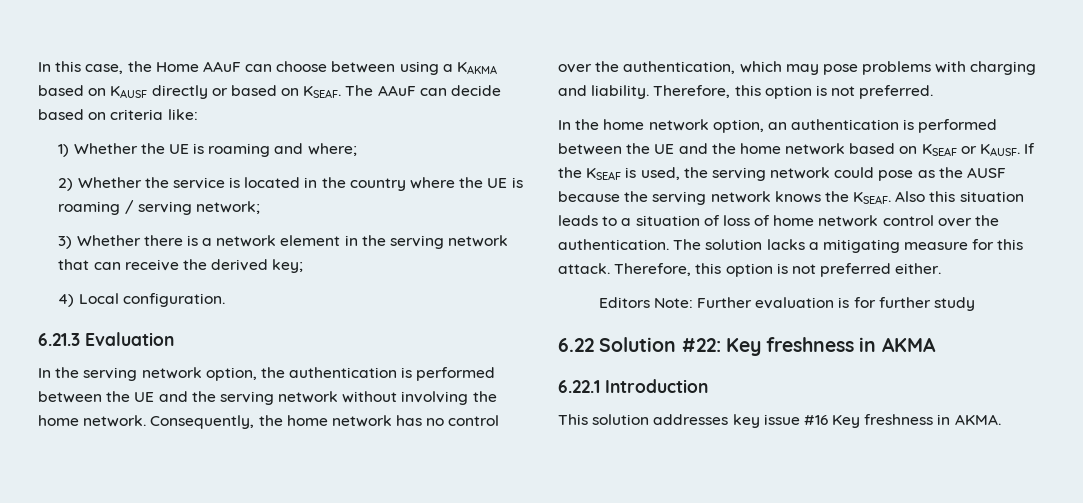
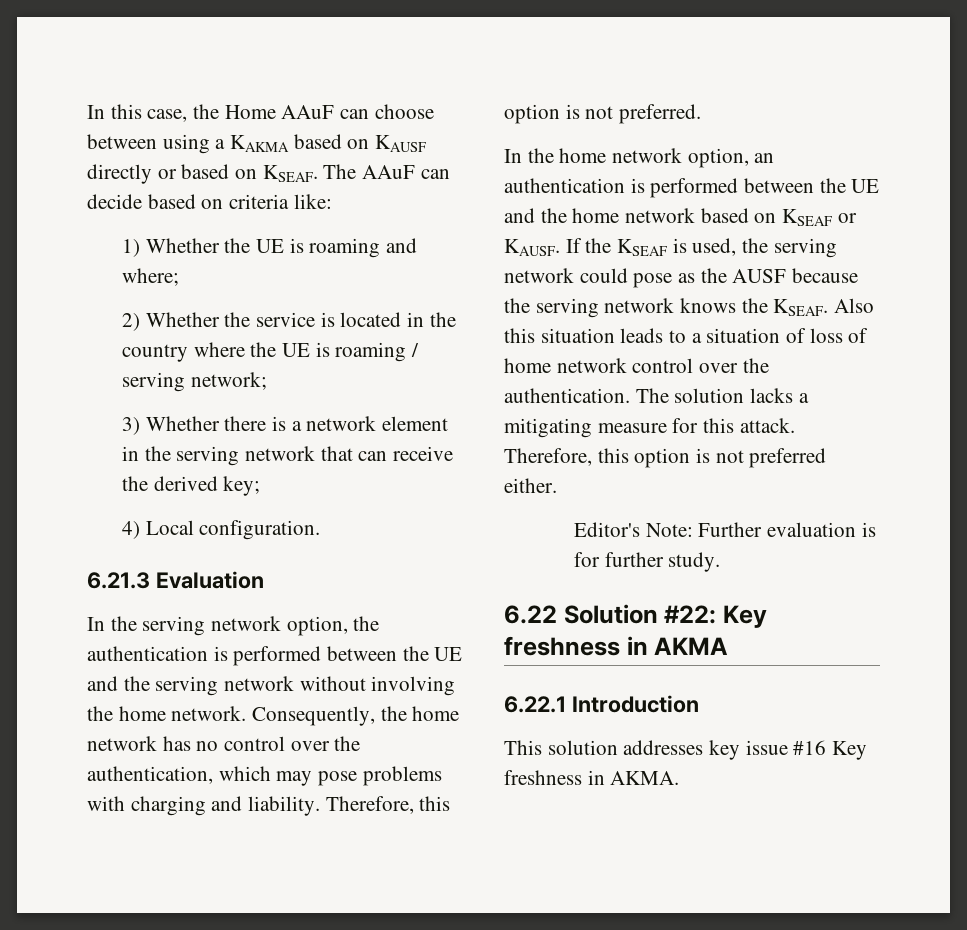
- Editors Note: Further evaluation is for further study
+ Editor's Note: Further evaluation is for further study.

